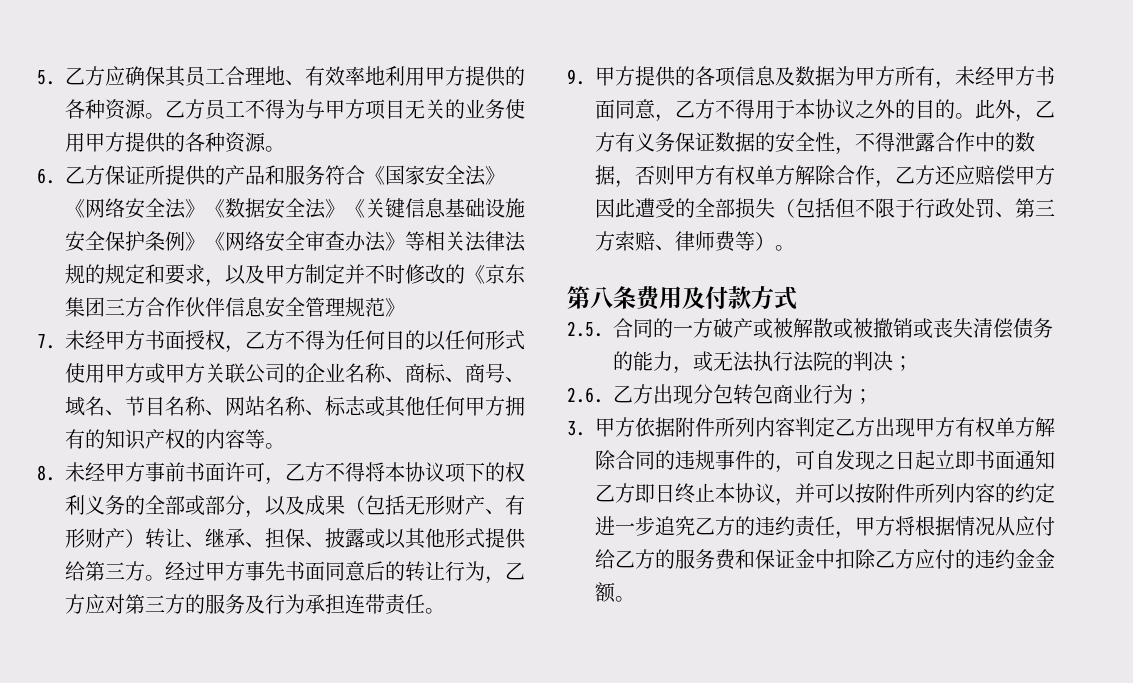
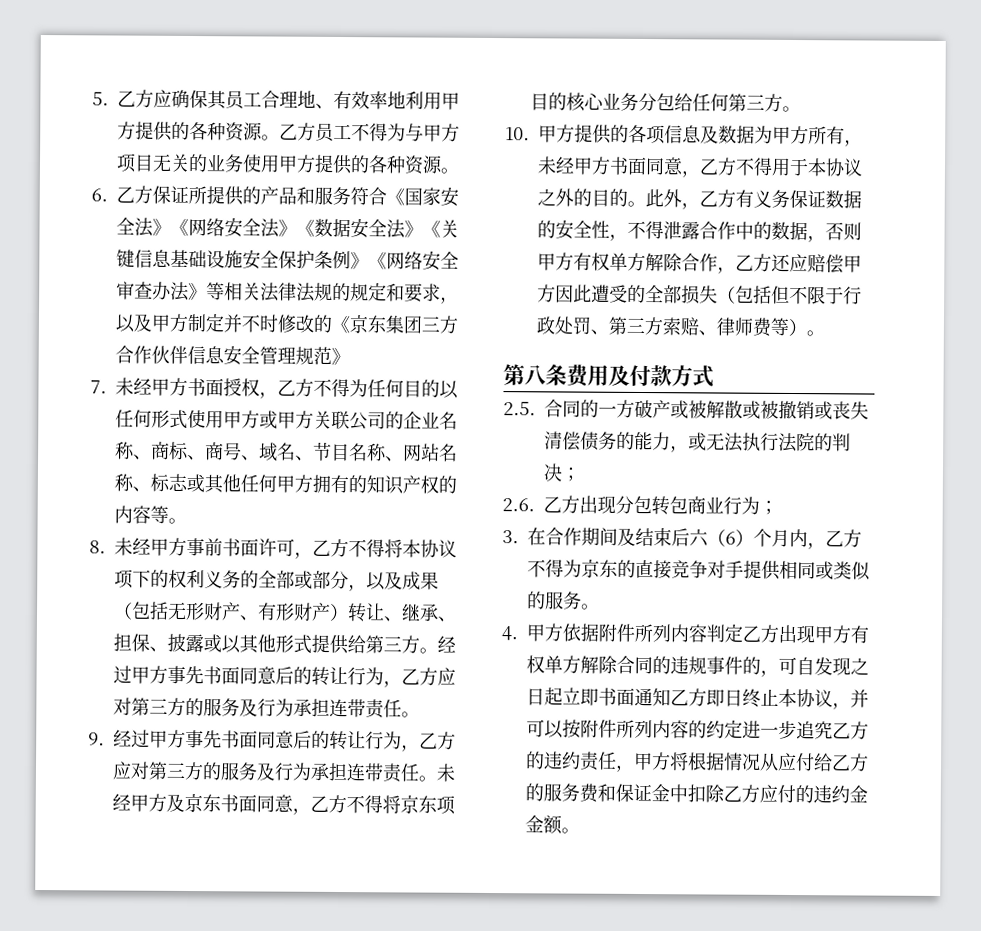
- 9.甲方提供的各项信息及数据为甲方所有，未经甲方书面同意，乙方不得用于本协议之外的目的。
+ 9.经过甲方事先书面同意后的转让行为，乙方应对第三方的服务及行为承担连带责任。未经甲方及京东书面同意，乙方不得将京东项目的核心业务分包给任何第三方。
+ 10.甲方提供的各项信息及数据为甲方所有，未经甲方书面同意，乙方不得用于本协议之外的目的。
- 3.甲方依据附件所列内容判定乙方出现甲方有权单方解除合同的违规事件的，可自发现之日起立即书面通知乙方即日终止本协议，并可以按附件所列内容的约定进一步追究乙方的违约责任，甲方将根据情况从应付给乙方的服务费和保证金中扣除乙方应付的违约金金额。
+ 3.在合作期间及结束后六（6）个月内，乙方不得为京东的直接竞争对手提供相同或类似的服务。
+ 4.甲方依据附件所列内容判定乙方出现甲方有权单方解除合同的违规事件的，可自发现之日起立即书面通知乙方即日终止本协议，并可以按附件所列内容的约定进一步追究乙方的违约责任，甲方将根据情况从应付给乙方的服务费和保证金中扣除乙方应付的违约金金额。

